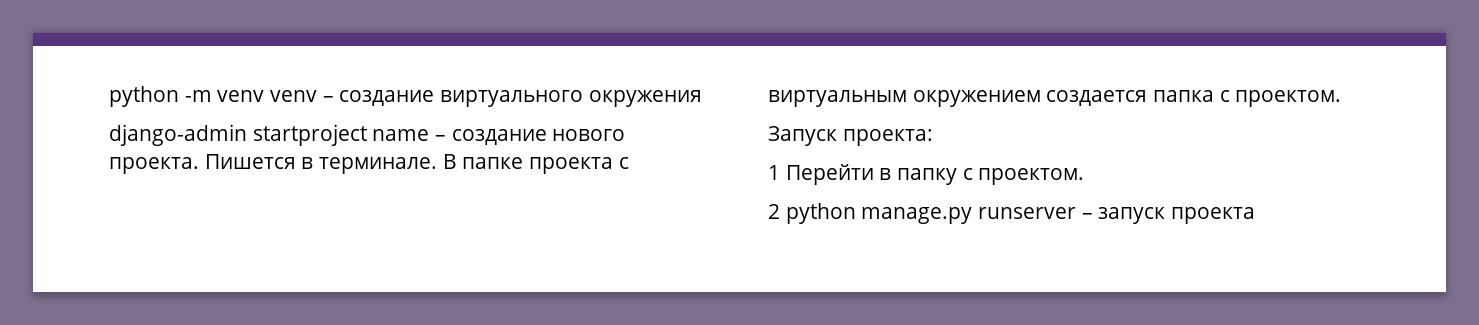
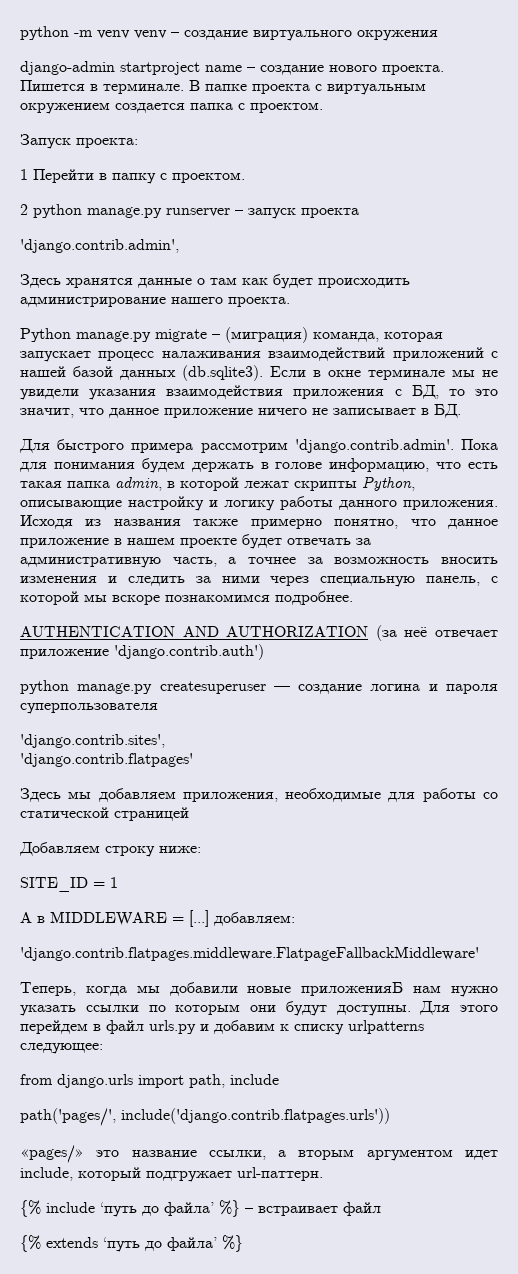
+ 'django.contrib.admin',
+ Здесь хранятся данные о там как будет происходить администрирование нашего проекта.
+ Python manage.py migrate – (миграция) команда, которая запускает процесс налаживания взаимодействий приложений с нашей базой данных (db.sqlite3). Если в окне терминале мы не увидели указания взаимодействия приложения с БД, то это значит, что данное приложение ничего не записывает в БД.
+ Для быстрого примера рассмотрим 'django.contrib.admin'. Пока для понимания будем держать в голове информацию, что есть такая папка admin, в которой лежат скрипты Python, описывающие настройку и логику работы данного приложения. Исходя из названия также примерно понятно, что данное приложение в нашем проекте будет отвечать за административную часть, а точнее за возможность вносить изменения и следить за ними через специальную панель, с которой мы вскоре познакомимся подробнее.
+ AUTHENTICATION AND AUTHORIZATION (за неё отвечает приложение 'django.contrib.auth')
+ python manage.py createsuperuser — создание логина и пароля суперпользователя
+ 'django.contrib.sites',
+ 'django.contrib.flatpages'
+ Здесь мы добавляем приложения, необходимые для работы со статической страницей
+ Добавляем строку ниже:
+ SITE_ID = 1
+ А в MIDDLEWARE = [...] добавляем:
+ 'django.contrib.flatpages.middleware.FlatpageFallbackMiddleware'
+ Теперь, когда мы добавили новые приложенияБ нам нужно указать ссылки по которым они будут доступны. Для этого перейдем в файл urls.py и добавим к списку urlpatterns следующее:
+ from django.urls import path, include
+ path('pages/', include('django.contrib.flatpages.urls'))
+ «pages/» это название ссылки, а вторым аргументом идет include, который подгружает url-паттерн.
+ {% include ‘путь до файла’ %} – встраивает файл
+ {% extends ‘путь до файла’ %}

